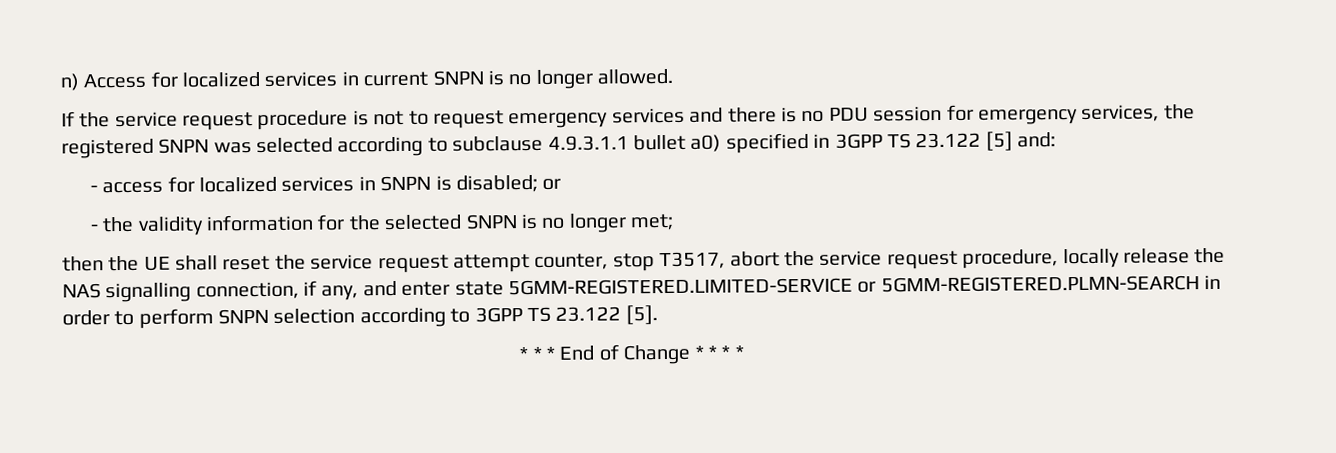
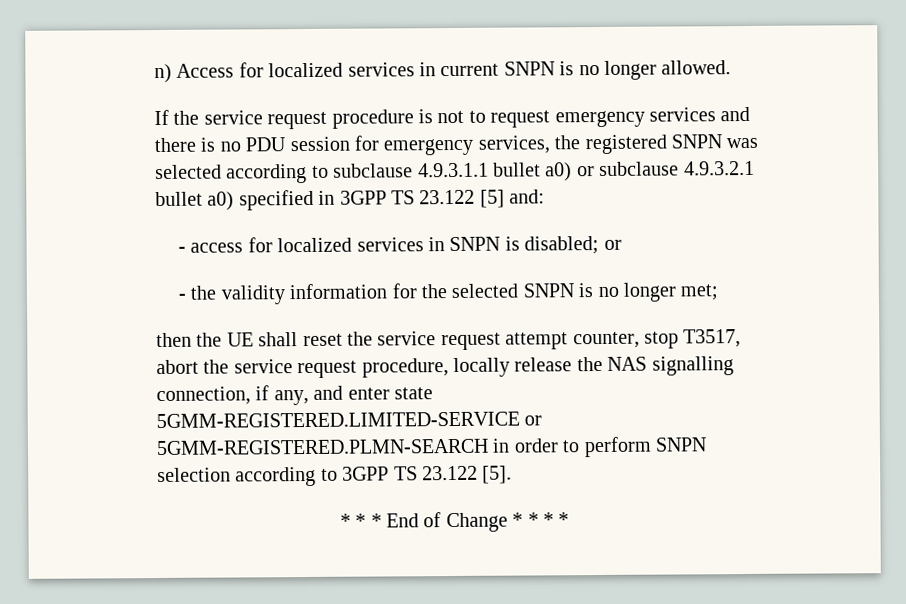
- If the service request procedure is not to request emergency services and there is no PDU session for emergency services, the registered SNPN was selected according to subclause 4.9.3.1.1 bullet a0) specified in 3GPP TS 23.122 [5] and:
+ If the service request procedure is not to request emergency services and there is no PDU session for emergency services, the registered SNPN was selected according to subclause 4.9.3.1.1 bullet a0) or subclause 4.9.3.2.1 bullet a0) specified in 3GPP TS 23.122 [5] and:

